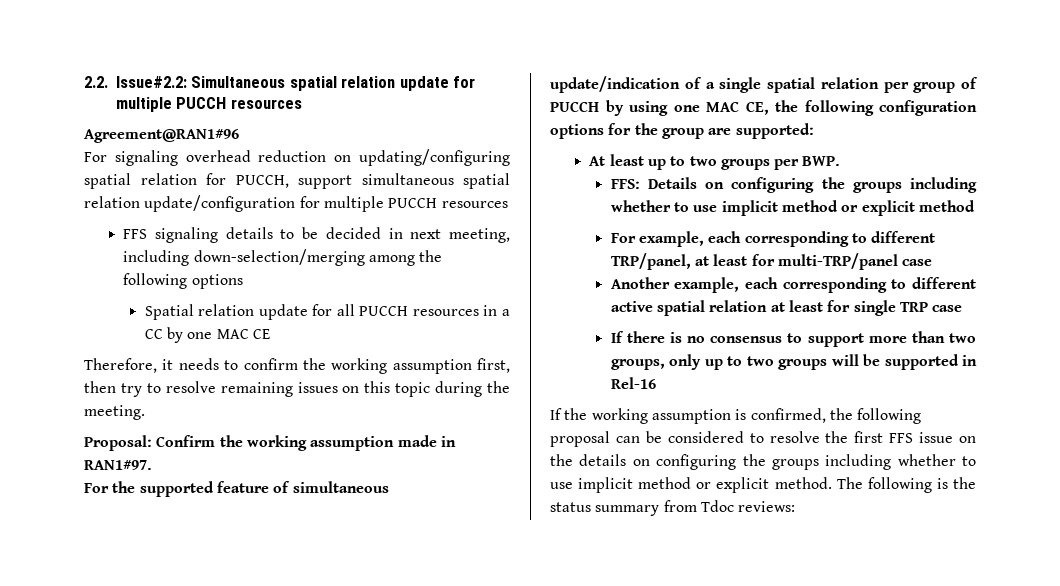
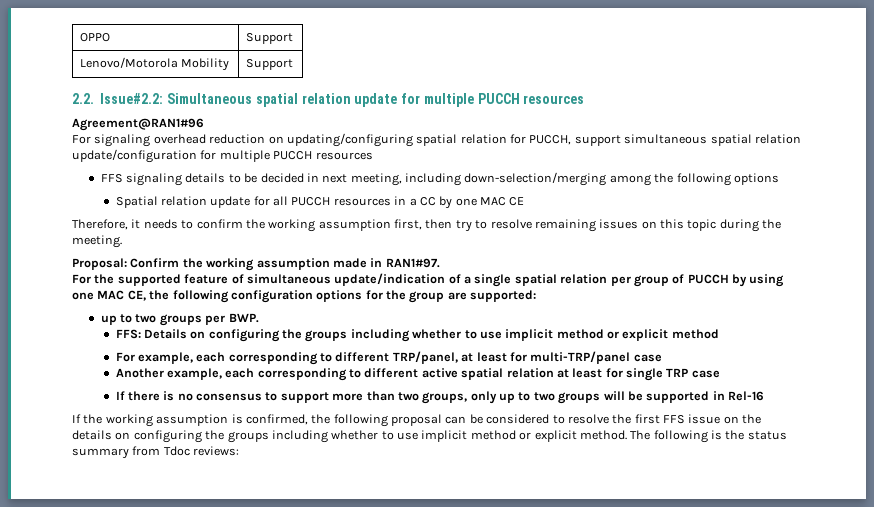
+ OPPO | Support
+ Lenovo/Motorola Mobility | Support
- At least up to two groups per BWP.
+ up to two groups per BWP.

